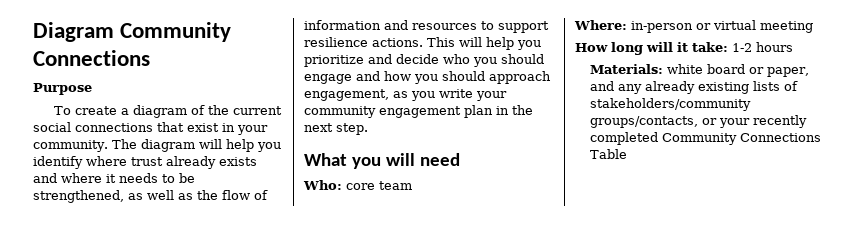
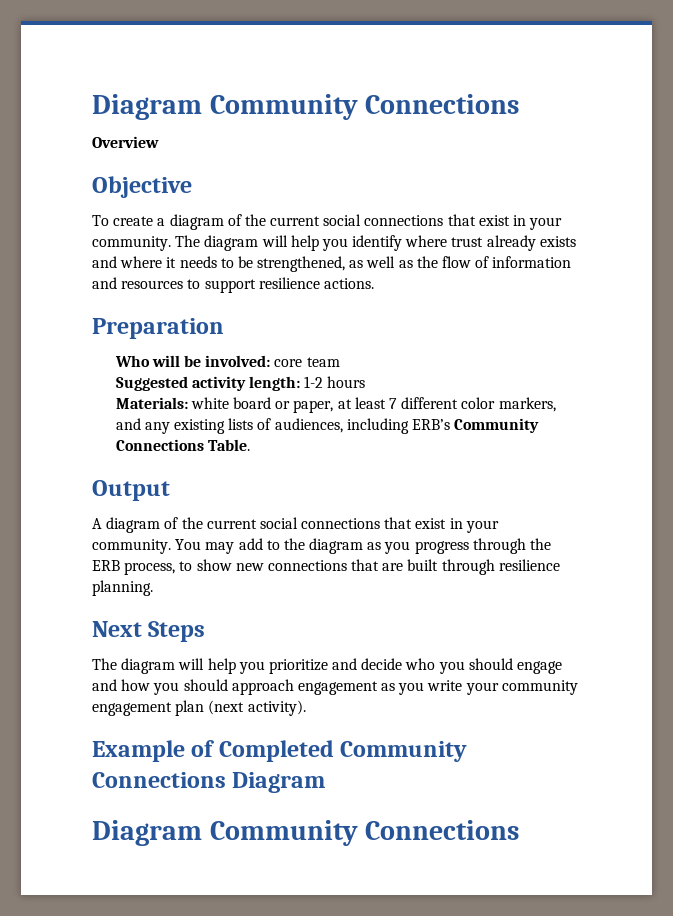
- Purpose
+ Overview
+ Objective
- The diagram will help you identify where trust already exists and where it needs to be strengthened, as well as the flow of information and resources to support resilience actions. This will help you prioritize and decide who you should engage and how you should approach engagement, as you write your community engagement plan in the next step.
- What you will need
- Who: core team
- Where: in-person or virtual meeting
- How long will it take: 1-2 hours
- Materials: white board or paper, and any already existing lists of stakeholders/community groups/contacts, or your recently completed Community Connections Table
+ The diagram will help you identify where trust already exists and where it needs to be strengthened, as well as the flow of information and resources to support resilience actions.
+ Preparation
+ Who will be involved: core team
+ Suggested activity length: 1-2 hours
+ Materials: white board or paper, at least 7 different color markers, and any existing lists of audiences, including ERB’s Community Connections Table.
+ Output
+ A diagram of the current social connections that exist in your community. You may add to the diagram as you progress through the ERB process, to show new connections that are built through resilience planning.
+ Next Steps
+ The diagram will help you prioritize and decide who you should engage and how you should approach engagement as you write your community engagement plan (next activity).
+ Example of Completed Community Connections Diagram
+ Diagram Community Connections

